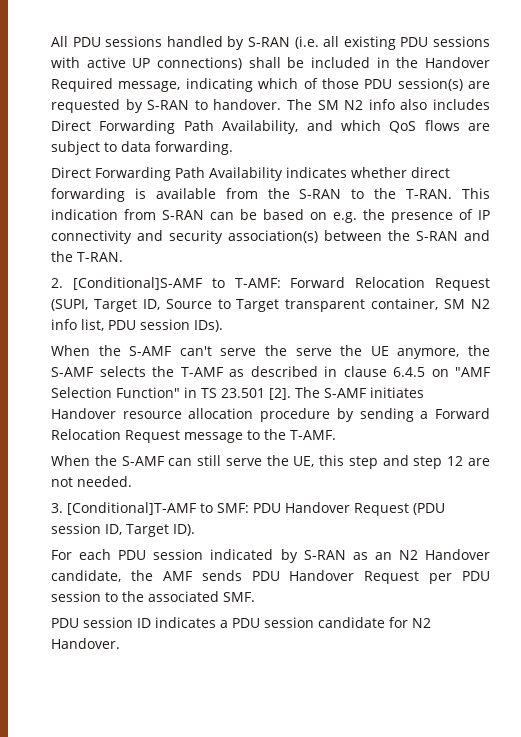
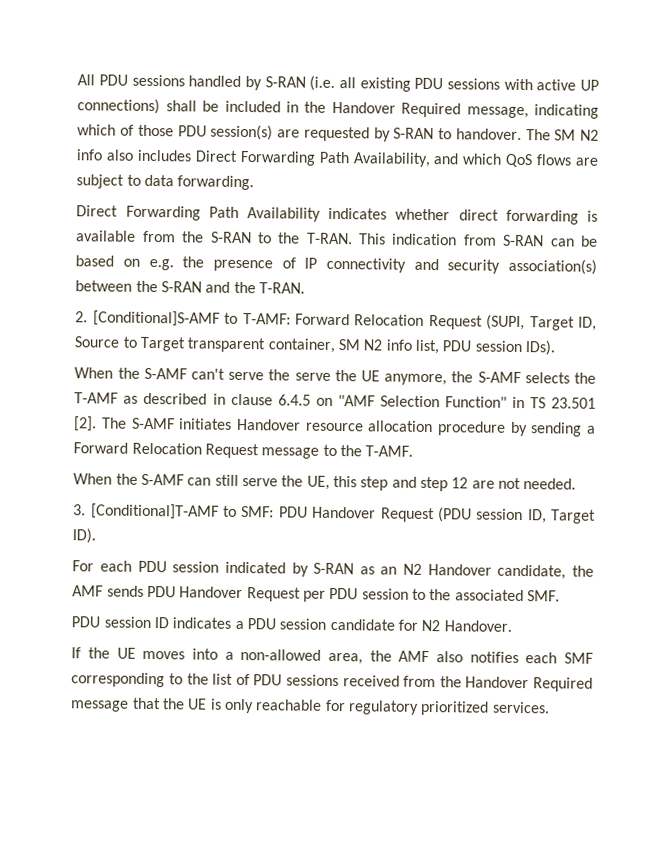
+ If the UE moves into a non-allowed area, the AMF also notifies each SMF corresponding to the list of PDU sessions received from the Handover Required message that the UE is only reachable for regulatory prioritized services.

